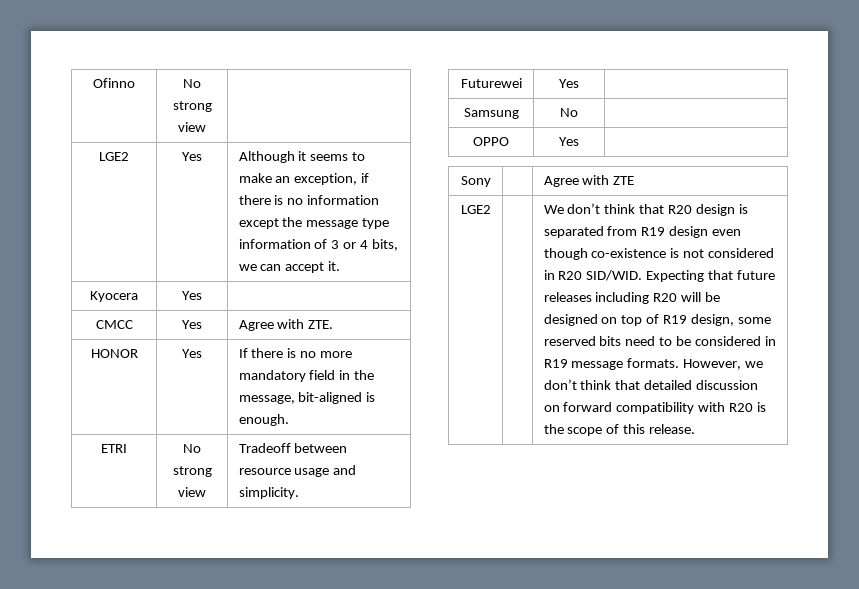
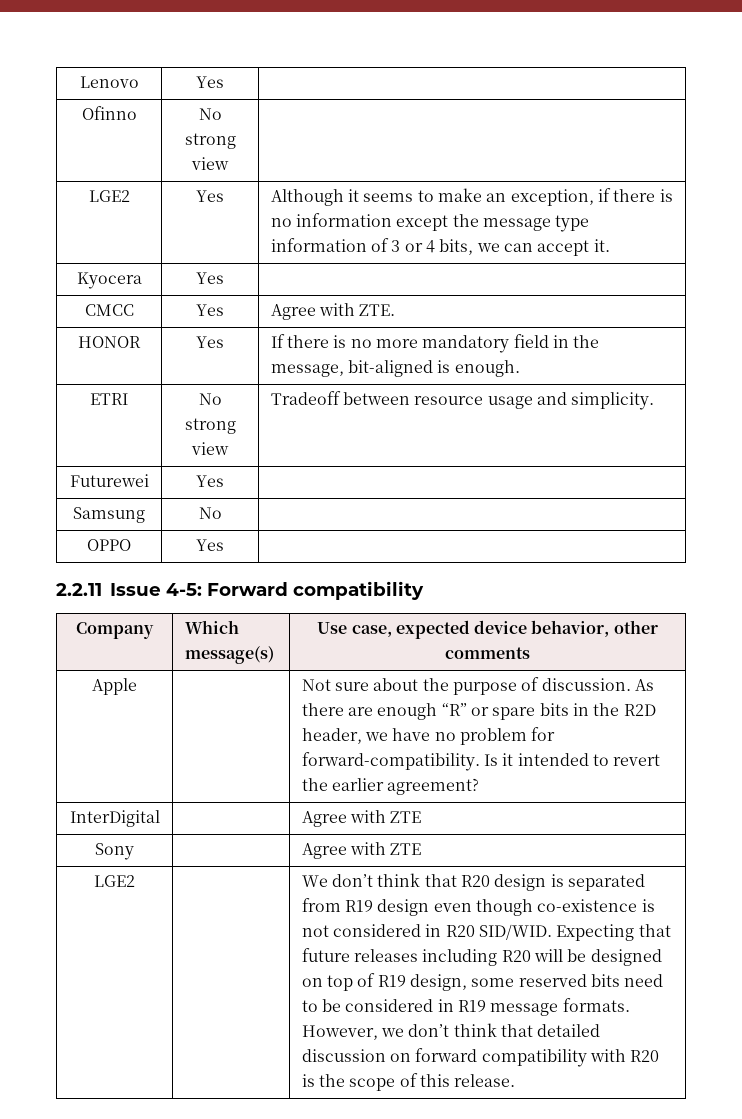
+ Lenovo | Yes |
+ 2.2.11 Issue 4-5: Forward compatibility
+ Company | Which message(s) | Use case, expected device behavior, other comments
+ Apple | | Not sure about the purpose of discussion. As there are enough “R” or spare bits in the R2D header, we have no problem for forward-compatibility. Is it intended to revert the earlier agreement?
+ InterDigital | | Agree with ZTE

